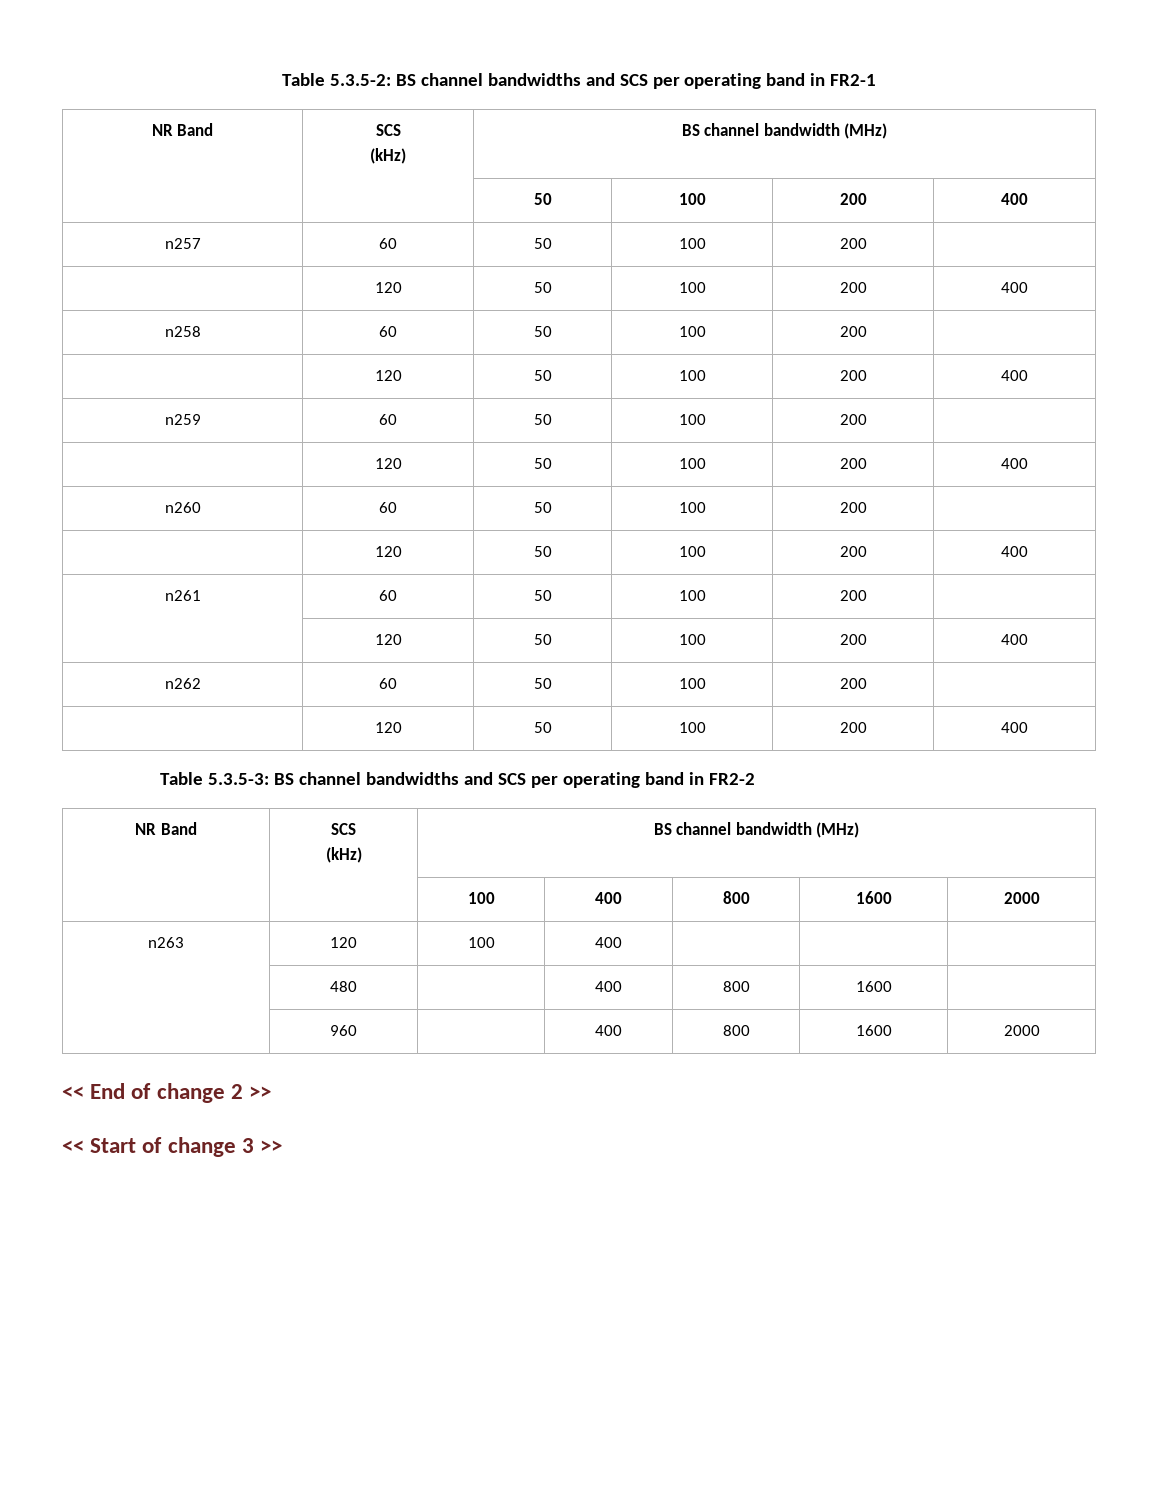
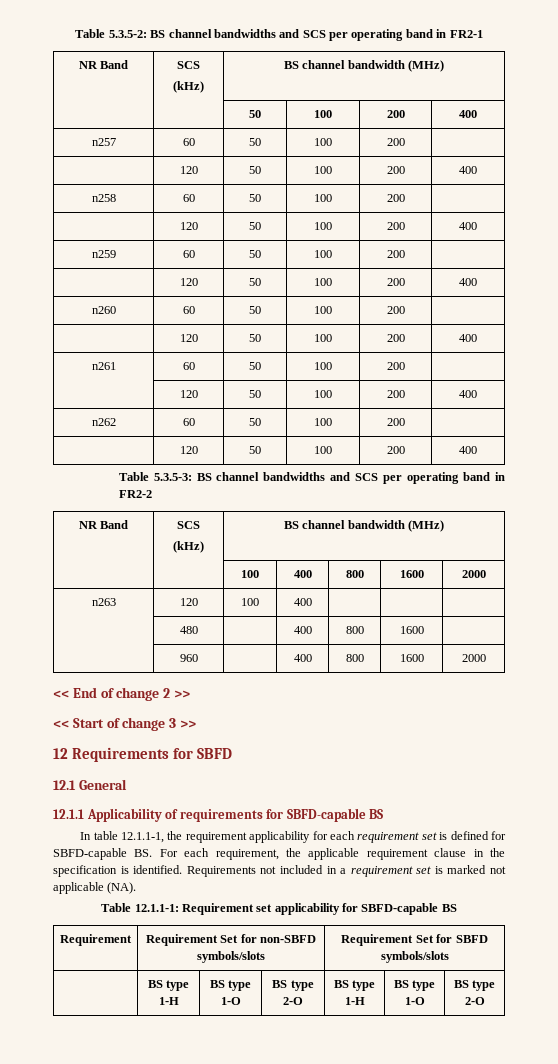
+ 12 Requirements for SBFD
+ 12.1 General
+ 12.1.1 Applicability of requirements for SBFD-capable BS
+ In table 12.1.1-1, the requirement applicability for each requirement set is defined for SBFD-capable BS. For each requirement, the applicable requirement clause in the specification is identified. Requirements not included in a requirement set is marked not applicable (NA).
+ Table 12.1.1-1: Requirement set applicability for SBFD-capable BS
+ Requirement | Requirement Set for non-SBFD symbols/slots | Requirement Set for SBFD symbols/slots
+ | BS type 1-H | BS type 1-O | BS type 2-O | BS type 1-H | BS type 1-O | BS type 2-O

